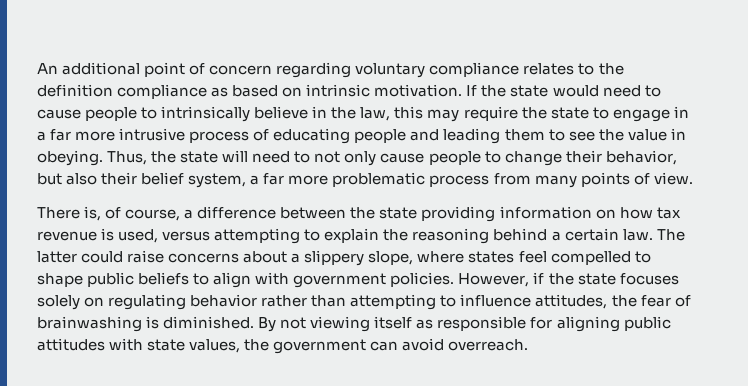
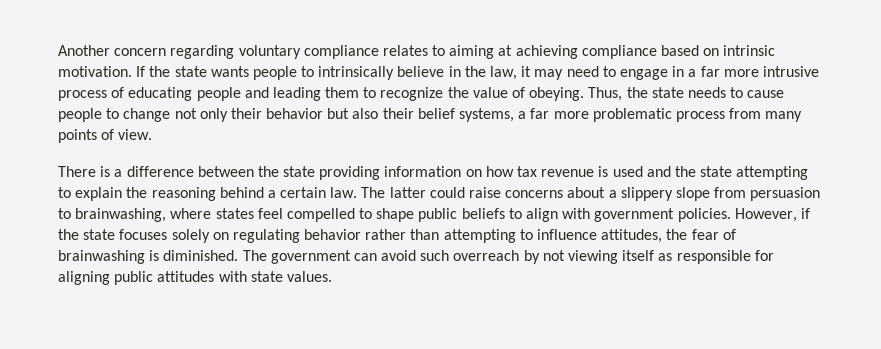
- An additional point of concern regarding voluntary compliance relates to the definition compliance as based on intrinsic motivation.
+ Another concern regarding voluntary compliance relates to aiming at achieving compliance based on intrinsic motivation.
- If the state would need to cause people to intrinsically believe in the law, this may require the state to engage in a far more intrusive process of educating people and leading them to see the value in obeying.
+ If the state wants people to intrinsically believe in the law, it may need to engage in a far more intrusive process of educating people and leading them to recognize the value of obeying.
- Thus, the state will need to not only cause people to change their behavior, but also their belief system, a far more problematic process from many points of view.
+ Thus, the state needs to cause people to change not only their behavior but also their belief systems, a far more problematic process from many points of view.
- There is, of course, a difference between the state providing information on how tax revenue is used, versus attempting to explain the reasoning behind a certain law.
+ There is a difference between the state providing information on how tax revenue is used and the state attempting to explain the reasoning behind a certain law.
- The latter could raise concerns about a slippery slope, where states feel compelled to shape public beliefs to align with government policies.
+ The latter could raise concerns about a slippery slope from persuasion to brainwashing, where states feel compelled to shape public beliefs to align with government policies.
- By not viewing itself as responsible for aligning public attitudes with state values, the government can avoid overreach.
+ The government can avoid such overreach by not viewing itself as responsible for aligning public attitudes with state values.

